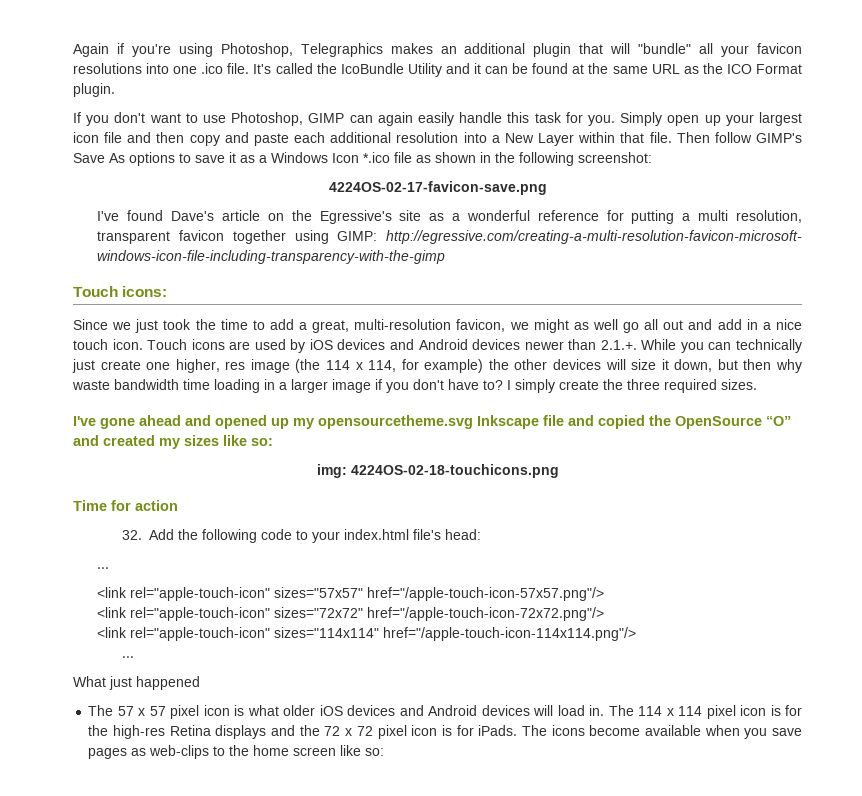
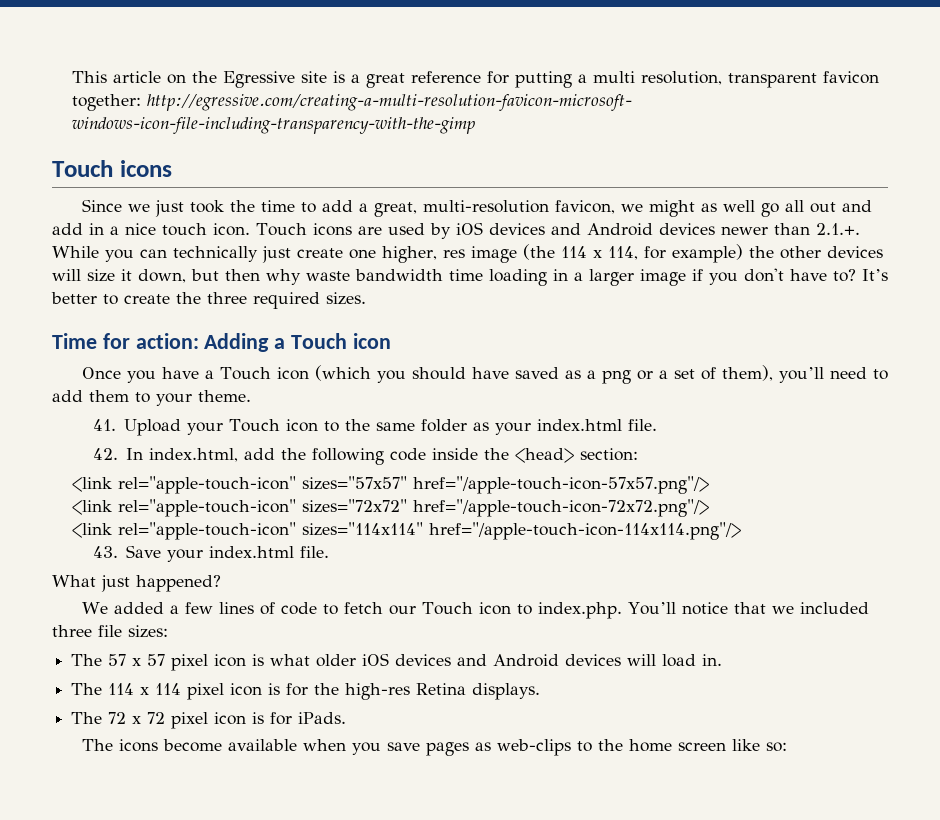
- Again if you're using Photoshop, Telegraphics makes an additional plugin that will "bundle" all your favicon resolutions into one .ico file. It's called the IcoBundle Utility and it can be found at the same URL as the ICO Format plugin.
- If you don't want to use Photoshop, GIMP can again easily handle this task for you. Simply open up your largest icon file and then copy and paste each additional resolution into a New Layer within that file. Then follow GIMP's Save As options to save it as a Windows Icon *.ico file as shown in the following screenshot:
- 4224OS-02-17-favicon-save.png
- I've found Dave's article on the Egressive's site as a wonderful reference for putting a multi resolution, transparent favicon together using GIMP: http://egressive.com/creating-a-multi-resolution-favicon-microsoft- windows-icon-file-including-transparency-with-the-gimp
- Touch icons:
+ This article on the Egressive site is a great reference for putting a multi resolution, transparent favicon together: http://egressive.com/creating-a-multi-resolution-favicon-microsoft- windows-icon-file-including-transparency-with-the-gimp
+ Touch icons
- I simply create the three required sizes.
+ It’s better to create the three required sizes.
- I've gone ahead and opened up my opensourcetheme.svg Inkscape file and copied the OpenSource “O” and created my sizes like so:
- img: 4224OS-02-18-touchicons.png
- Time for action
- 32. Add the following code to your index.html file's head:
- ...
+ Time for action: Adding a Touch icon
+ Once you have a Touch icon (which you should have saved as a png or a set of them), you’ll need to add them to your theme.
+ 41. Upload your Touch icon to the same folder as your index.html file.
+ 42. In index.html, add the following code inside the <head> section:
  <link rel="apple-touch-icon" sizes="114x114" href="/apple-touch-icon-114x114.png"/>
- ...
- What just happened
+ 43. Save your index.html file.
+ What just happened?
+ We added a few lines of code to fetch our Touch icon to index.php. You’ll notice that we included three file sizes:
- The 57 x 57 pixel icon is what older iOS devices and Android devices will load in. The 114 x 114 pixel icon is for the high-res Retina displays and the 72 x 72 pixel icon is for iPads. The icons become available when you save pages as web-clips to the home screen like so:
+ The 57 x 57 pixel icon is what older iOS devices and Android devices will load in.
+ The 114 x 114 pixel icon is for the high-res Retina displays.
+ The 72 x 72 pixel icon is for iPads.
+ The icons become available when you save pages as web-clips to the home screen like so:

